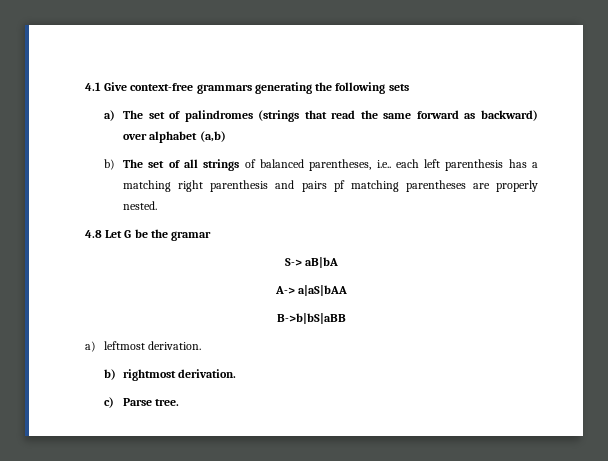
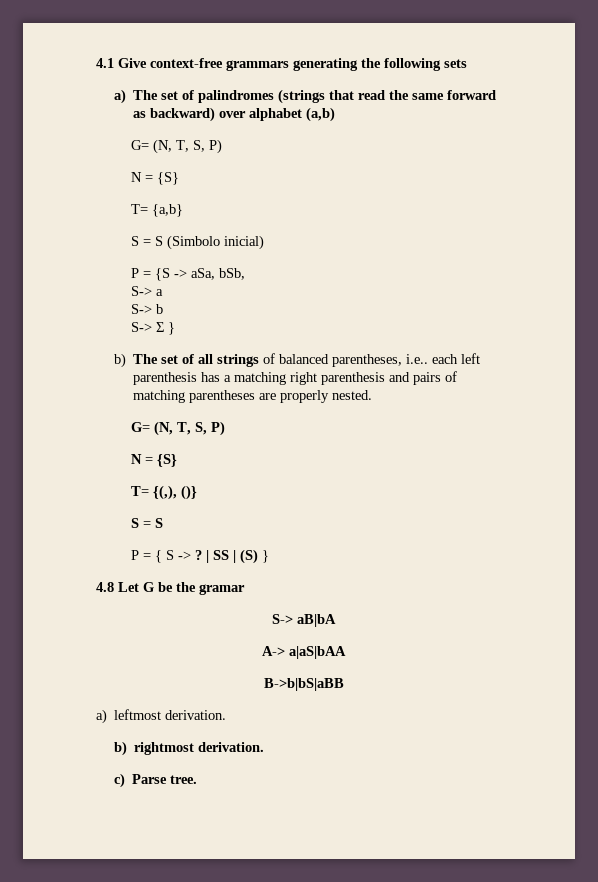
  a) The set of palindromes (strings that read the same forward as backward) over alphabet (a,b)
+ G= (N, T, S, P)
+ N = {S}
+ T= {a,b}
+ S = S (Simbolo inicial)
+ P = {S -> aSa, bSb,
+ S-> a
+ S-> b
+ S-> Σ }
- b) The set of all strings of balanced parentheses, i.e.. each left parenthesis has a matching right parenthesis and pairs pf matching parentheses are properly nested.
+ b) The set of all strings of balanced parentheses, i.e.. each left parenthesis has a matching right parenthesis and pairs of matching parentheses are properly nested.
+ G= (N, T, S, P)
+ N = {S}
+ T= {(,), ()}
+ S = S
+ P = { S -> ? | SS | (S) }

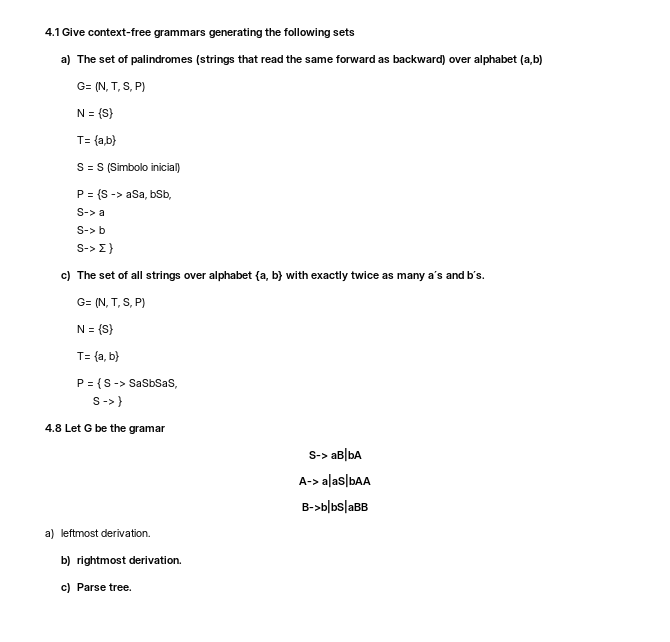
- b) The set of all strings of balanced parentheses, i.e.. each left parenthesis has a matching right parenthesis and pairs of matching parentheses are properly nested.
+ c) The set of all strings over alphabet {a, b} with exactly twice as many a´s and b´s.
  G= (N, T, S, P)
  N = {S}
- T= {(,), ()}
- S = S
+ T= {a, b}
- P = { S -> ? | SS | (S) }
+ P = { S -> SaSbSaS,
+ S -> }

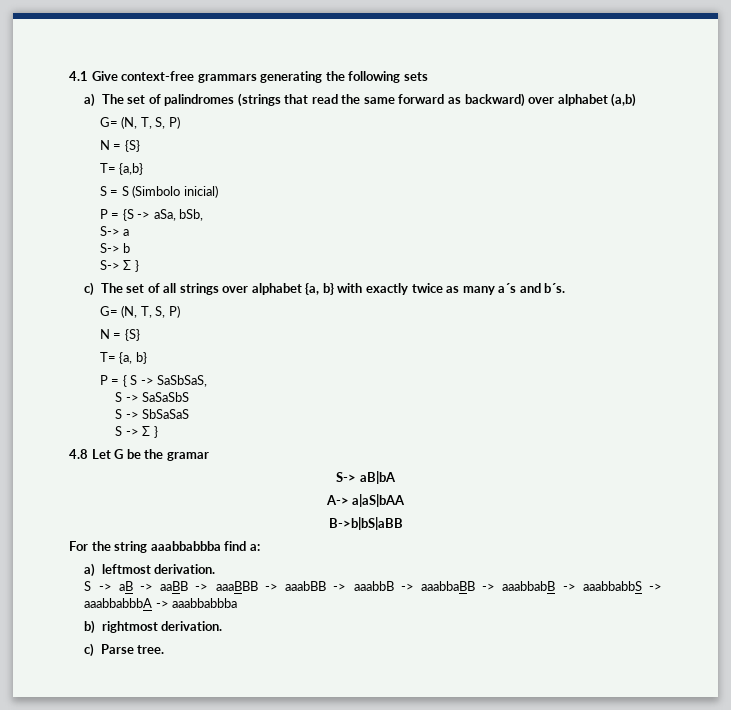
- S -> }
+ S -> SaSaSbS
+ S -> SbSaSaS
+ S -> Σ }
+ For the string aaabbabbba find a:
  a) leftmost derivation.
+ S -> aB -> aaBB -> aaaBBB -> aaabBB -> aaabbB -> aaabbaBB -> aaabbabB -> aaabbabbS -> aaabbabbbA -> aaabbabbba

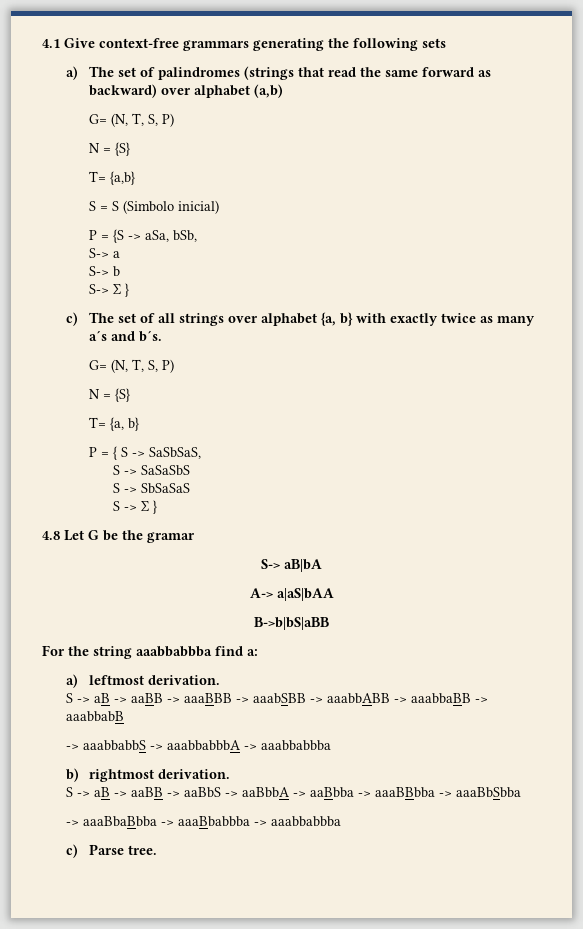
- S -> aB -> aaBB -> aaaBBB -> aaabBB -> aaabbB -> aaabbaBB -> aaabbabB -> aaabbabbS -> aaabbabbbA -> aaabbabbba
+ S -> aB -> aaBB -> aaaBBB -> aaabSBB -> aaabbABB -> aaabbaBB -> aaabbabB
+ -> aaabbabbS -> aaabbabbbA -> aaabbabbba
+ S -> aB -> aaBB -> aaBbS -> aaBbbA -> aaBbba -> aaaBBbba -> aaaBbSbba
+ -> aaaBbaBbba -> aaaBbabbba -> aaabbabbba

